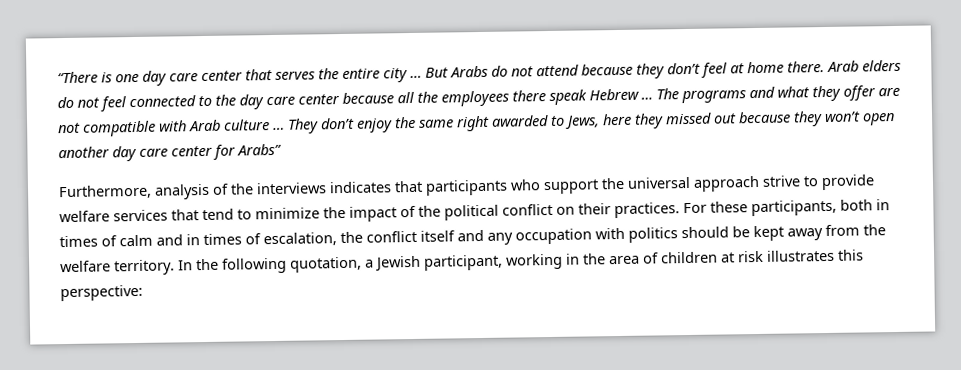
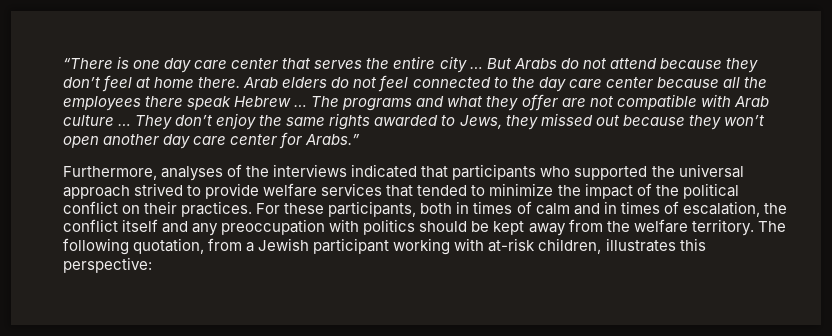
- They don’t enjoy the same right awarded to Jews, here they missed out because they won’t open another day care center for Arabs”
+ They don’t enjoy the same rights awarded to Jews, they missed out because they won’t open another day care center for Arabs.”
- Furthermore, analysis of the interviews indicates that participants who support the universal approach strive to provide welfare services that tend to minimize the impact of the political conflict on their practices.
+ Furthermore, analyses of the interviews indicated that participants who supported the universal approach strived to provide welfare services that tended to minimize the impact of the political conflict on their practices.
- For these participants, both in times of calm and in times of escalation, the conflict itself and any occupation with politics should be kept away from the welfare territory.
+ For these participants, both in times of calm and in times of escalation, the conflict itself and any preoccupation with politics should be kept away from the welfare territory.
- In the following quotation, a Jewish participant, working in the area of children at risk illustrates this perspective:
+ The following quotation, from a Jewish participant working with at-risk children, illustrates this perspective:

